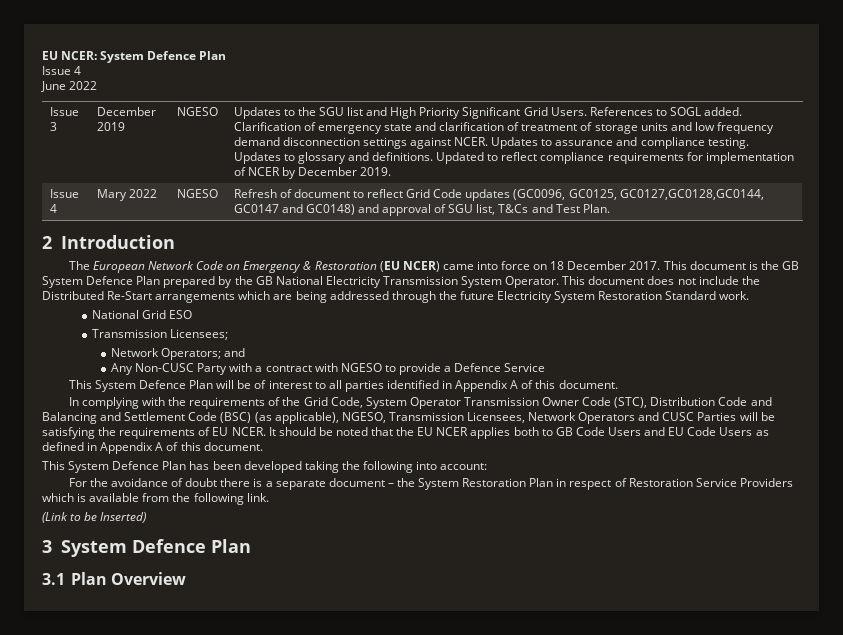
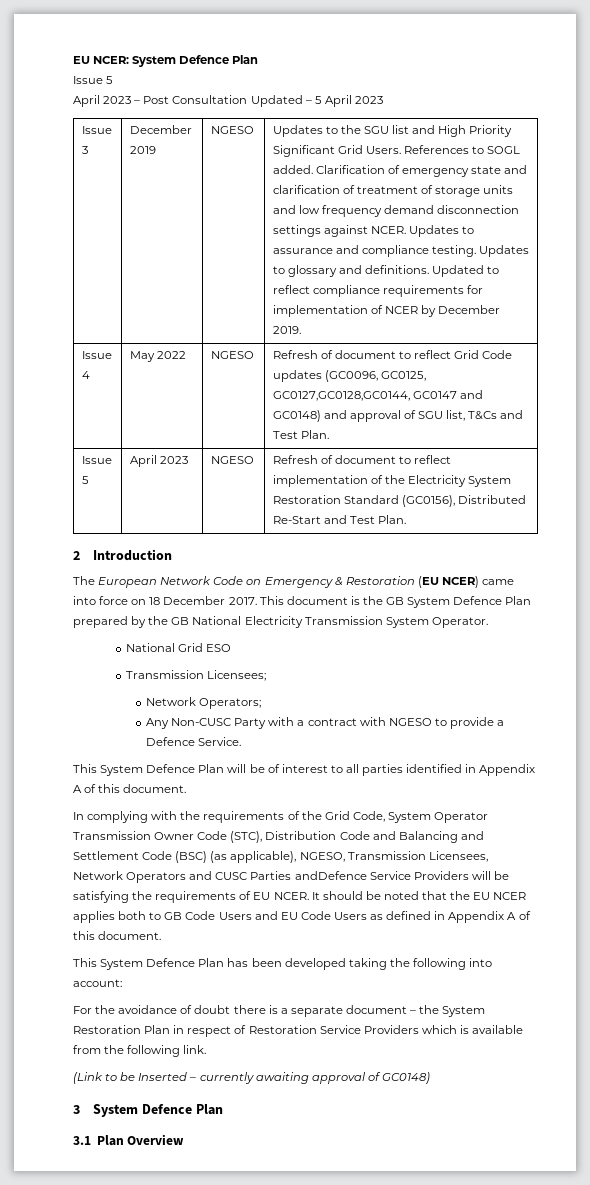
  EU NCER: System Defence Plan
- Issue 4
- June 2022
+ Issue 5
+ April 2023 – Post Consultation Updated – 5 April 2023
- Issue 4 | Mary 2022 | NGESO | Refresh of document to reflect Grid Code updates (GC0096, GC0125, GC0127,GC0128,GC0144, GC0147 and GC0148) and approval of SGU list, T&Cs and Test Plan.
+ Issue 4 | May 2022 | NGESO | Refresh of document to reflect Grid Code updates (GC0096, GC0125, GC0127,GC0128,GC0144, GC0147 and GC0148) and approval of SGU list, T&Cs and Test Plan.
+ Issue 5 | April 2023 | NGESO | Refresh of document to reflect implementation of the Electricity System Restoration Standard (GC0156), Distributed Re-Start and Test Plan.
- This document does not include the Distributed Re-Start arrangements which are being addressed through the future Electricity System Restoration Standard work.
- Network Operators; and
+ Network Operators;
- Any Non-CUSC Party with a contract with NGESO to provide a Defence Service
+ Any Non-CUSC Party with a contract with NGESO to provide a Defence Service.
- In complying with the requirements of the Grid Code, System Operator Transmission Owner Code (STC), Distribution Code and Balancing and Settlement Code (BSC) (as applicable), NGESO, Transmission Licensees, Network Operators and CUSC Parties will be satisfying the requirements of EU NCER.
+ In complying with the requirements of the Grid Code, System Operator Transmission Owner Code (STC), Distribution Code and Balancing and Settlement Code (BSC) (as applicable), NGESO, Transmission Licensees, Network Operators and CUSC Parties andDefence Service Providers will be satisfying the requirements of EU NCER.
- (Link to be Inserted)
+ (Link to be Inserted – currently awaiting approval of GC0148)

